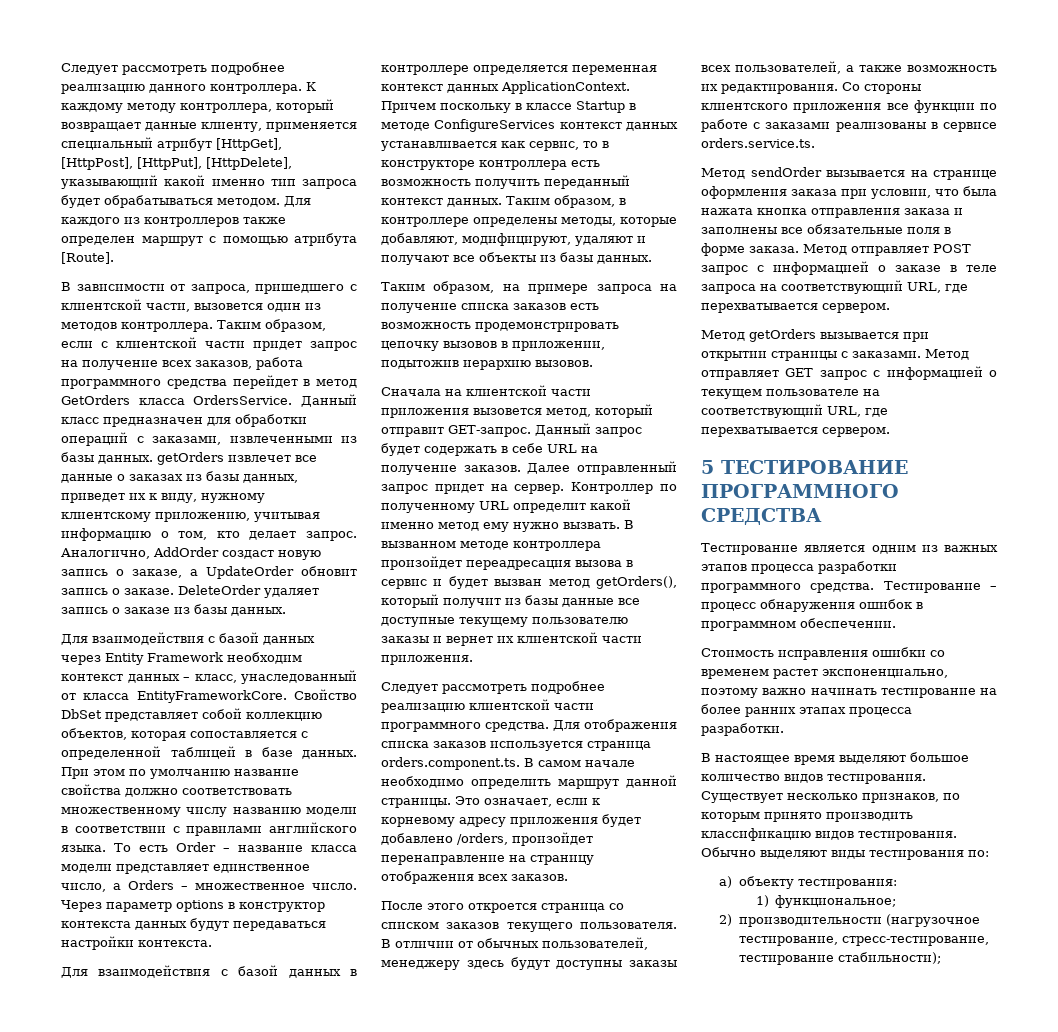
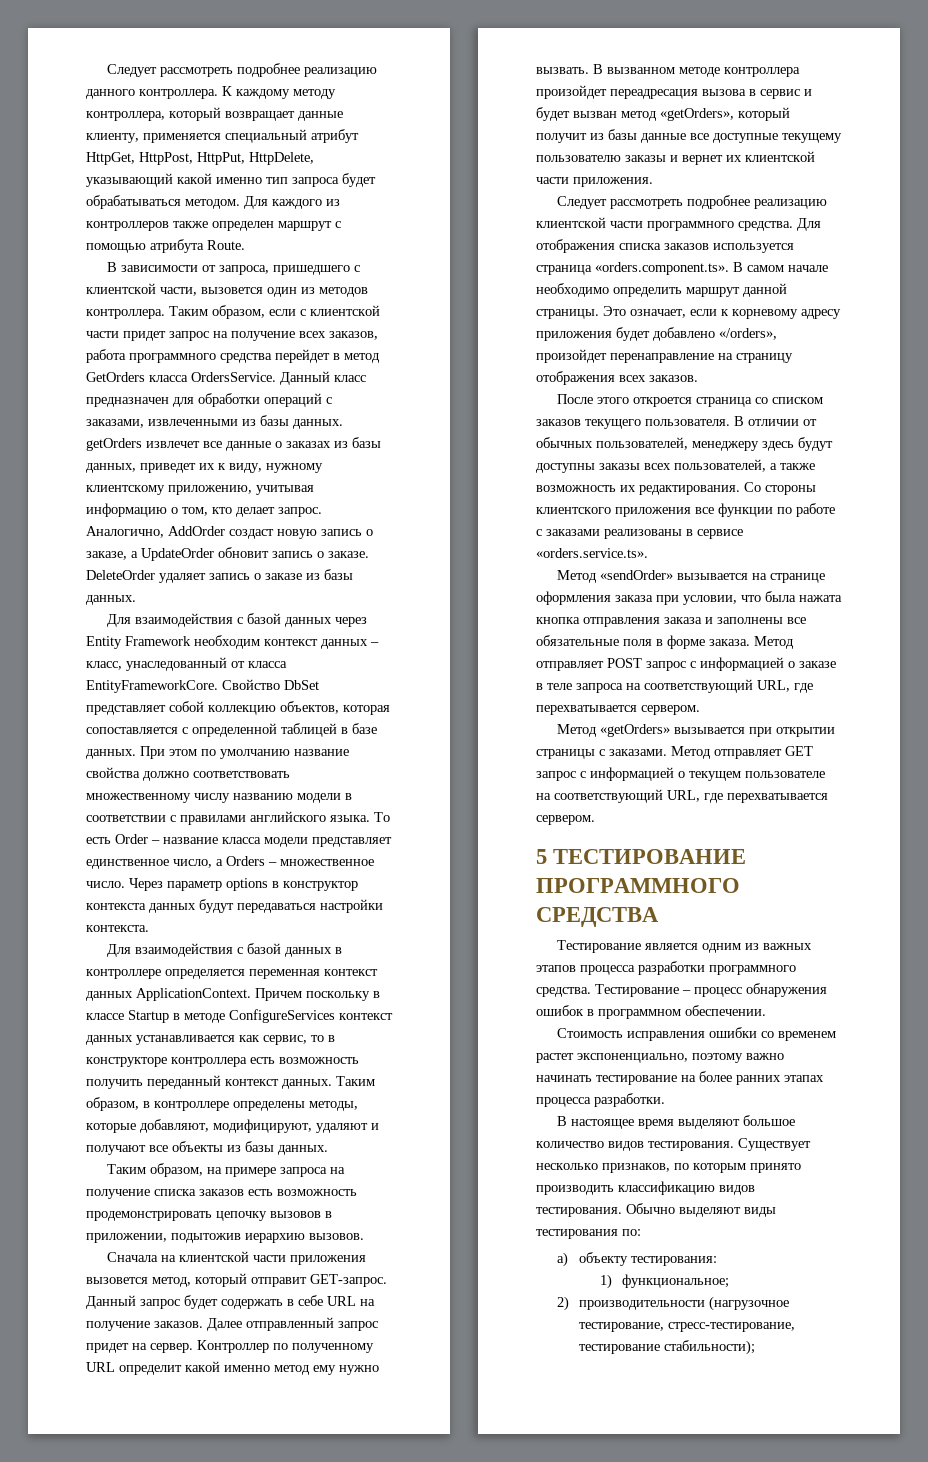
- К каждому методу контроллера, который возвращает данные клиенту, применяется специальный атрибут [HttpGet], [HttpPost], [HttpPut], [HttpDelete], указывающий какой именно тип запроса будет обрабатываться методом.
+ К каждому методу контроллера, который возвращает данные клиенту, применяется специальный атрибут HttpGet, HttpPost, HttpPut, HttpDelete, указывающий какой именно тип запроса будет обрабатываться методом.
- Для каждого из контроллеров также определен маршрут с помощью атрибута [Route].
+ Для каждого из контроллеров также определен маршрут с помощью атрибута Route.
- В вызванном методе контроллера произойдет переадресация вызова в сервис и будет вызван метод getOrders(), который получит из базы данные все доступные текущему пользователю заказы и вернет их клиентской части приложения.
+ В вызванном методе контроллера произойдет переадресация вызова в сервис и будет вызван метод «getOrders», который получит из базы данные все доступные текущему пользователю заказы и вернет их клиентской части приложения.
- Для отображения списка заказов используется страница orders.component.ts. В самом начале необходимо определить маршрут данной страницы.
+ Для отображения списка заказов используется страница «orders.component.ts». В самом начале необходимо определить маршрут данной страницы.
- Это означает, если к корневому адресу приложения будет добавлено /orders, произойдет перенаправление на страницу отображения всех заказов.
+ Это означает, если к корневому адресу приложения будет добавлено «/orders», произойдет перенаправление на страницу отображения всех заказов.
- Со стороны клиентского приложения все функции по работе с заказами реализованы в сервисе orders.service.ts.
- Метод sendOrder вызывается на странице оформления заказа при условии, что была нажата кнопка отправления заказа и заполнены все обязательные поля в форме заказа.
+ Со стороны клиентского приложения все функции по работе с заказами реализованы в сервисе «orders.service.ts».
+ Метод «sendOrder» вызывается на странице оформления заказа при условии, что была нажата кнопка отправления заказа и заполнены все обязательные поля в форме заказа.
- Метод getOrders вызывается при открытии страницы с заказами.
+ Метод «getOrders» вызывается при открытии страницы с заказами.

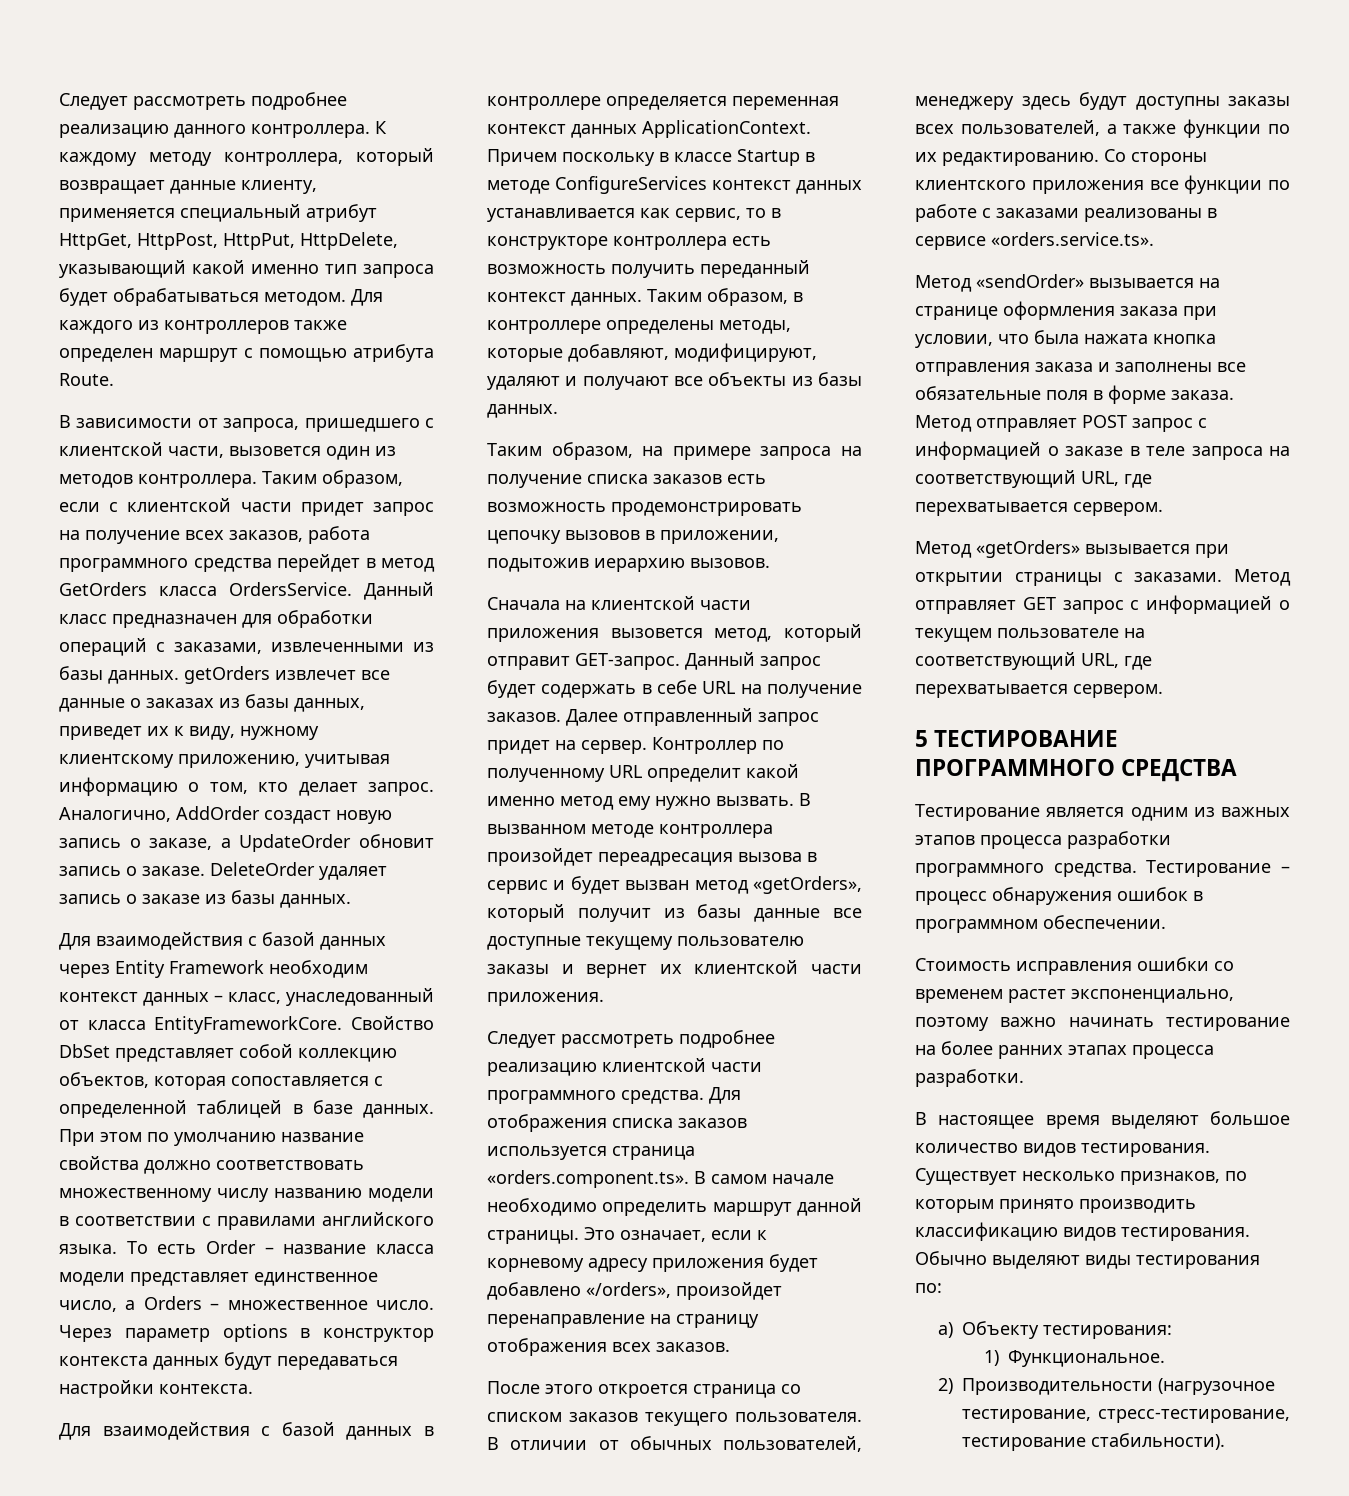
- В отличии от обычных пользователей, менеджеру здесь будут доступны заказы всех пользователей, а также возможность их редактирования.
+ В отличии от обычных пользователей, менеджеру здесь будут доступны заказы всех пользователей, а также функции по их редактированию.
- а) объекту тестирования:
+ а) Объекту тестирования:
- 1) функциональное;
+ 1) Функциональное.
- 2) производительности (нагрузочное тестирование, стресс-тестирование, тестирование стабильности);
+ 2) Производительности (нагрузочное тестирование, стресс-тестирование, тестирование стабильности).

